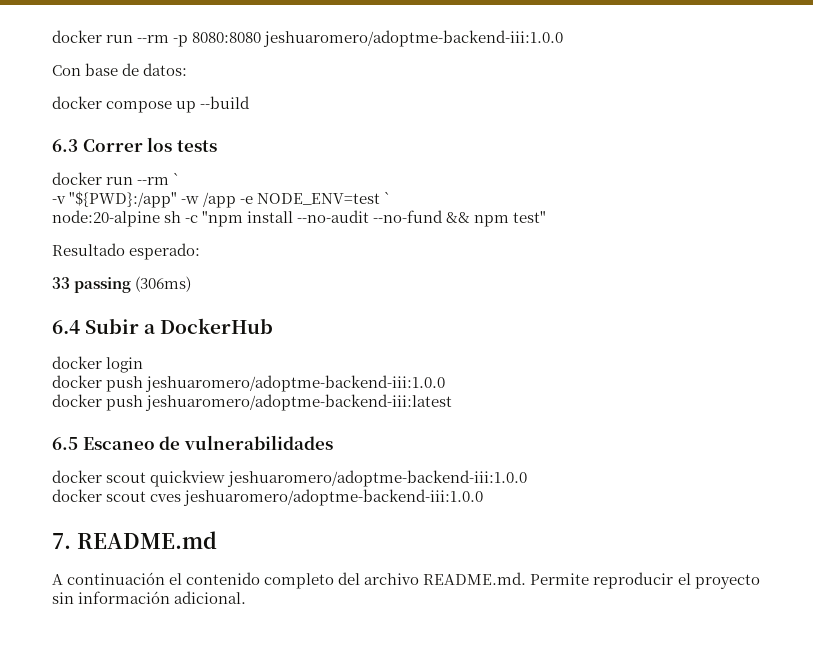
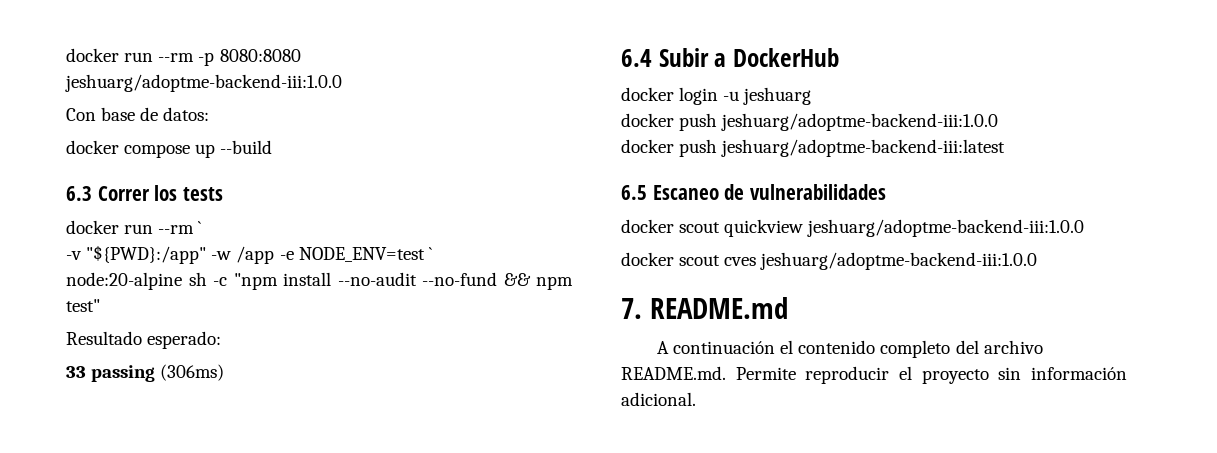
- docker run --rm -p 8080:8080 jeshuaromero/adoptme-backend-iii:1.0.0
+ docker run --rm -p 8080:8080 jeshuarg/adoptme-backend-iii:1.0.0
- docker login
- docker push jeshuaromero/adoptme-backend-iii:1.0.0
- docker push jeshuaromero/adoptme-backend-iii:latest
+ docker login -u jeshuarg
+ docker push jeshuarg/adoptme-backend-iii:1.0.0
+ docker push jeshuarg/adoptme-backend-iii:latest
- docker scout quickview jeshuaromero/adoptme-backend-iii:1.0.0
+ docker scout quickview jeshuarg/adoptme-backend-iii:1.0.0
- docker scout cves jeshuaromero/adoptme-backend-iii:1.0.0
+ docker scout cves jeshuarg/adoptme-backend-iii:1.0.0

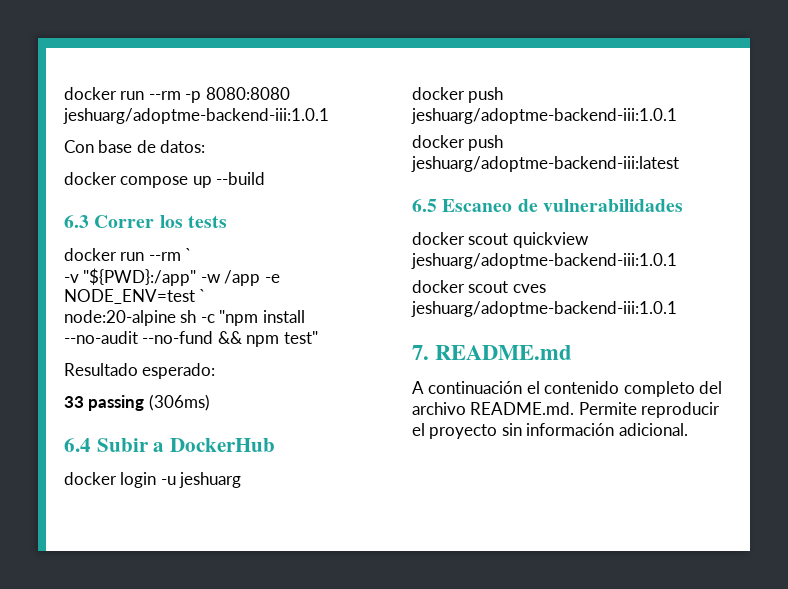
- docker run --rm -p 8080:8080 jeshuarg/adoptme-backend-iii:1.0.0
+ docker run --rm -p 8080:8080 jeshuarg/adoptme-backend-iii:1.0.1
- docker push jeshuarg/adoptme-backend-iii:1.0.0
+ docker push jeshuarg/adoptme-backend-iii:1.0.1
- docker scout quickview jeshuarg/adoptme-backend-iii:1.0.0
+ docker scout quickview jeshuarg/adoptme-backend-iii:1.0.1
- docker scout cves jeshuarg/adoptme-backend-iii:1.0.0
+ docker scout cves jeshuarg/adoptme-backend-iii:1.0.1

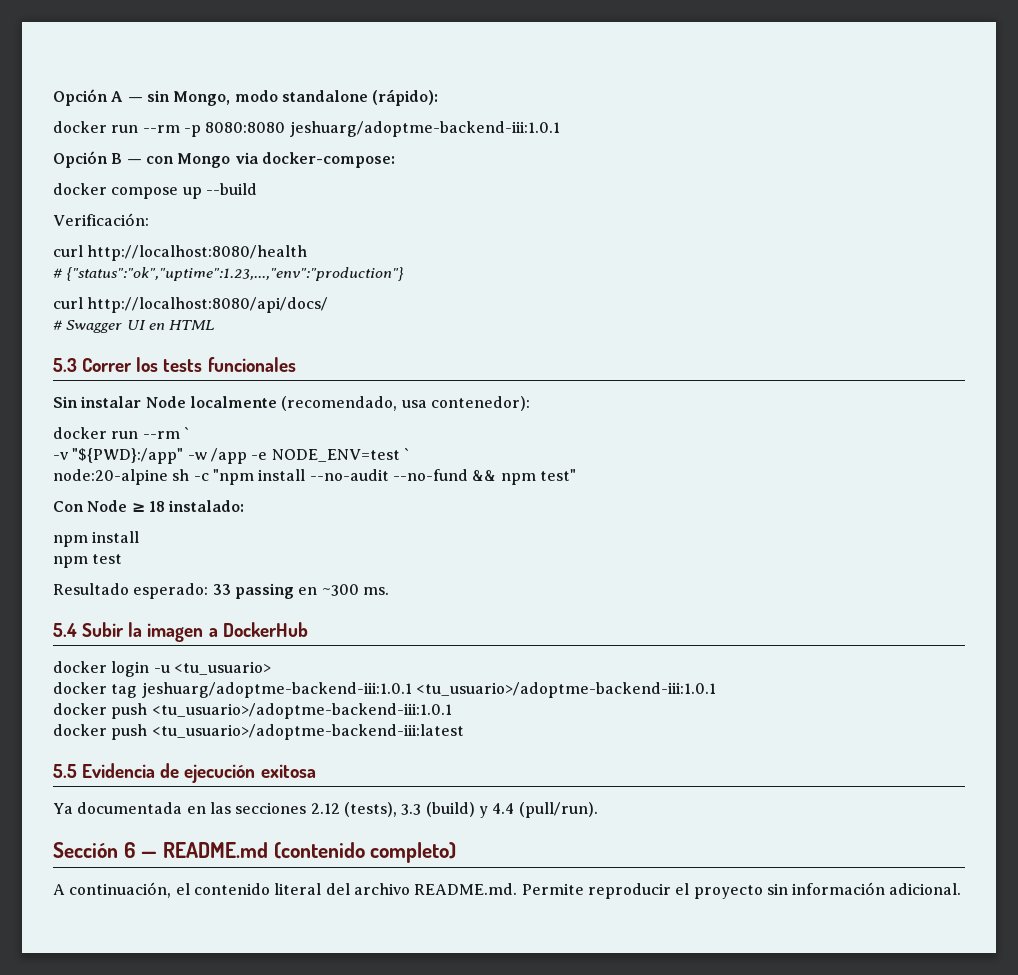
+ Opción A — sin Mongo, modo standalone (rápido):
- Con base de datos:
+ Opción B — con Mongo via docker-compose:
  docker compose up --build
- 6.3 Correr los tests
+ Verificación:
+ curl http://localhost:8080/health
+ # {"status":"ok","uptime":1.23,...,"env":"production"}
+ curl http://localhost:8080/api/docs/
+ # Swagger UI en HTML
+ 5.3 Correr los tests funcionales
+ Sin instalar Node localmente (recomendado, usa contenedor):
+ Con Node ≥ 18 instalado:
+ npm install
+ npm test
- Resultado esperado:
- 33 passing (306ms)
- 6.4 Subir a DockerHub
+ Resultado esperado: 33 passing en ~300 ms.
+ 5.4 Subir la imagen a DockerHub
- docker login -u jeshuarg
- docker push jeshuarg/adoptme-backend-iii:1.0.1
- docker push jeshuarg/adoptme-backend-iii:latest
- 6.5 Escaneo de vulnerabilidades
- docker scout quickview jeshuarg/adoptme-backend-iii:1.0.1
- docker scout cves jeshuarg/adoptme-backend-iii:1.0.1
- 7. README.md
- A continuación el contenido completo del archivo README.md. Permite reproducir el proyecto sin información adicional.
+ docker login -u <tu_usuario>
+ docker tag jeshuarg/adoptme-backend-iii:1.0.1 <tu_usuario>/adoptme-backend-iii:1.0.1
+ docker push <tu_usuario>/adoptme-backend-iii:1.0.1
+ docker push <tu_usuario>/adoptme-backend-iii:latest
+ 5.5 Evidencia de ejecución exitosa
+ Ya documentada en las secciones 2.12 (tests), 3.3 (build) y 4.4 (pull/run).
+ Sección 6 — README.md (contenido completo)
+ A continuación, el contenido literal del archivo README.md. Permite reproducir el proyecto sin información adicional.

